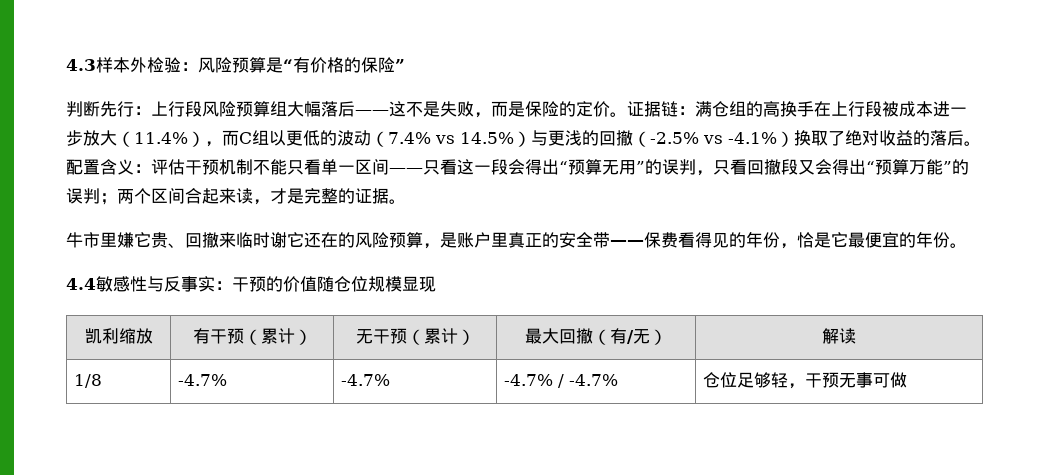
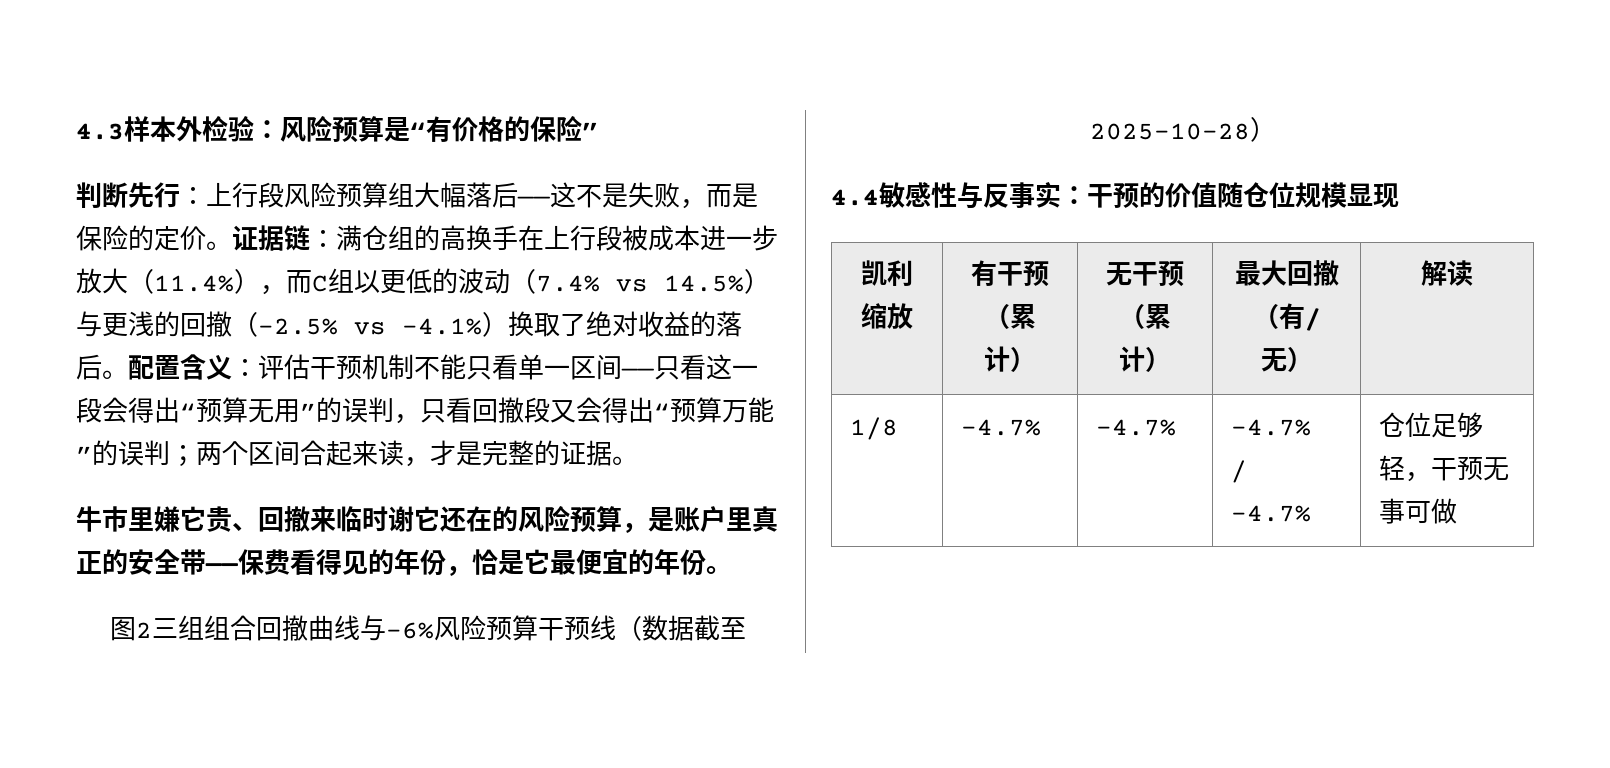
+ 图2三组组合回撤曲线与-6%风险预算干预线（数据截至2025-10-28）

